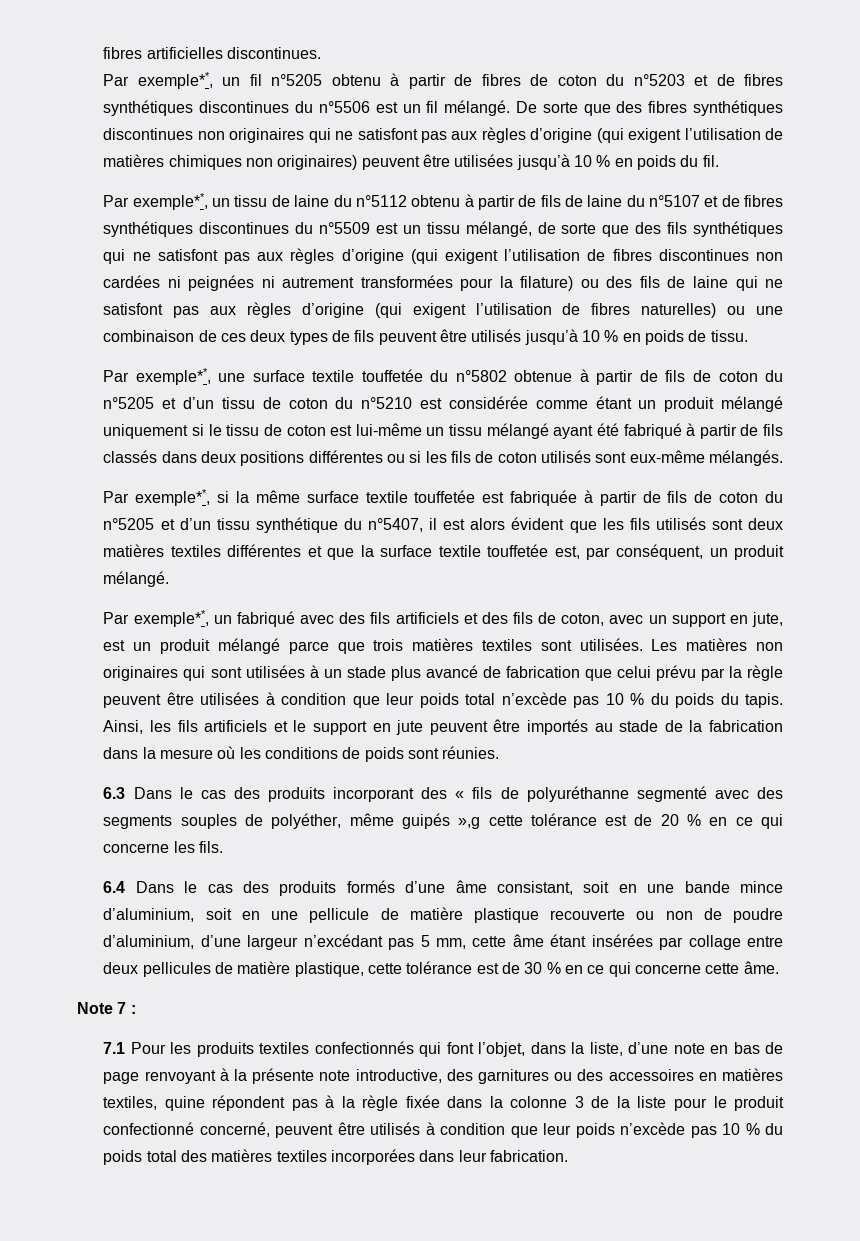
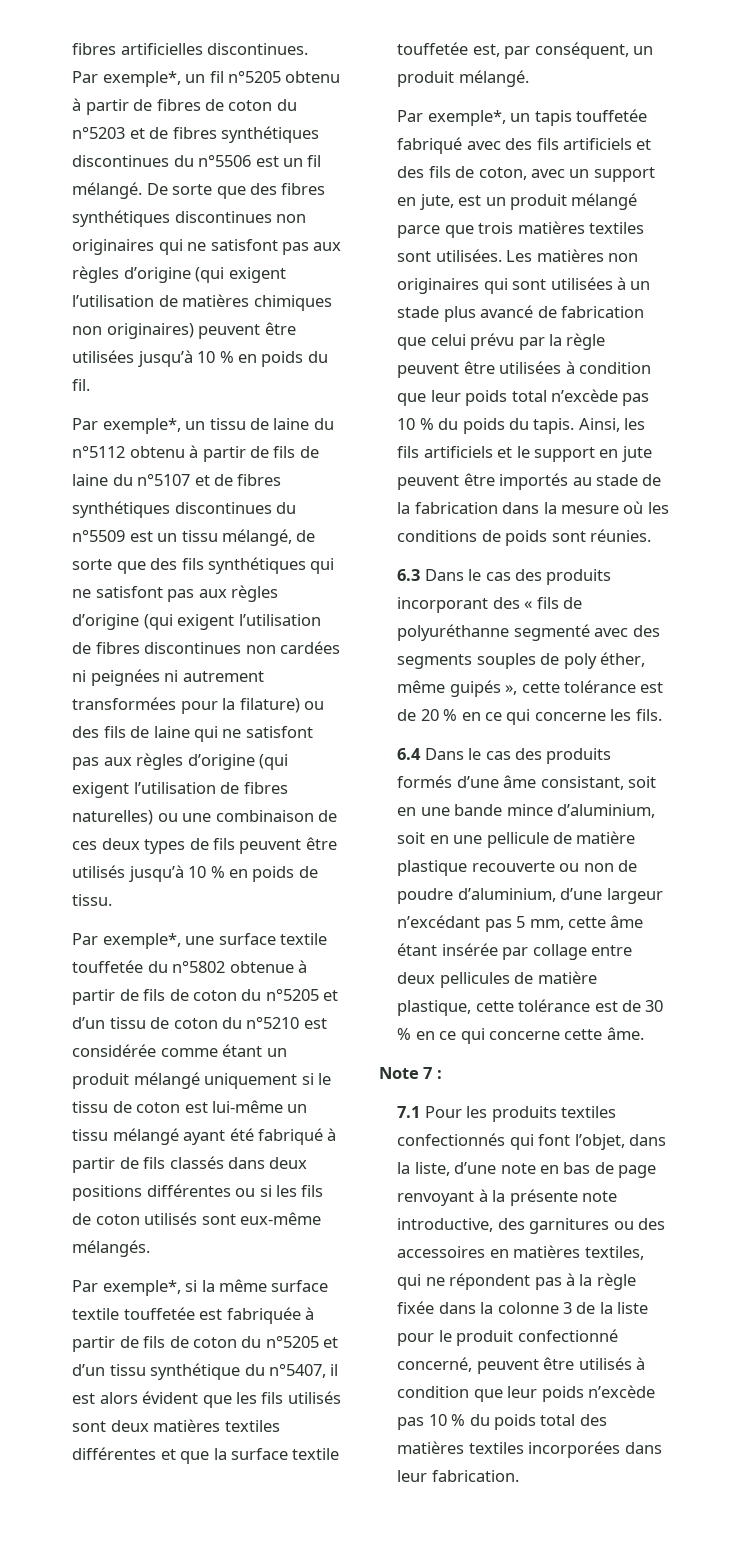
- Par exemple**, un fil n°5205 obtenu à partir de fibres de coton du n°5203 et de fibres synthétiques discontinues du n°5506 est un fil mélangé.
+ Par exemple*, un fil n°5205 obtenu à partir de fibres de coton du n°5203 et de fibres synthétiques discontinues du n°5506 est un fil mélangé.
- Par exemple**, un tissu de laine du n°5112 obtenu à partir de fils de laine du n°5107 et de fibres synthétiques discontinues du n°5509 est un tissu mélangé, de sorte que des fils synthétiques qui ne satisfont pas aux règles d’origine (qui exigent l’utilisation de fibres discontinues non cardées ni peignées ni autrement transformées pour la filature) ou des fils de laine qui ne satisfont pas aux règles d’origine (qui exigent l’utilisation de fibres naturelles) ou une combinaison de ces deux types de fils peuvent être utilisés jusqu’à 10 % en poids de tissu.
+ Par exemple*, un tissu de laine du n°5112 obtenu à partir de fils de laine du n°5107 et de fibres synthétiques discontinues du n°5509 est un tissu mélangé, de sorte que des fils synthétiques qui ne satisfont pas aux règles d’origine (qui exigent l’utilisation de fibres discontinues non cardées ni peignées ni autrement transformées pour la filature) ou des fils de laine qui ne satisfont pas aux règles d’origine (qui exigent l’utilisation de fibres naturelles) ou une combinaison de ces deux types de fils peuvent être utilisés jusqu’à 10 % en poids de tissu.
- Par exemple**, une surface textile touffetée du n°5802 obtenue à partir de fils de coton du n°5205 et d’un tissu de coton du n°5210 est considérée comme étant un produit mélangé uniquement si le tissu de coton est lui-même un tissu mélangé ayant été fabriqué à partir de fils classés dans deux positions différentes ou si les fils de coton utilisés sont eux-même mélangés.
+ Par exemple*, une surface textile touffetée du n°5802 obtenue à partir de fils de coton du n°5205 et d’un tissu de coton du n°5210 est considérée comme étant un produit mélangé uniquement si le tissu de coton est lui-même un tissu mélangé ayant été fabriqué à partir de fils classés dans deux positions différentes ou si les fils de coton utilisés sont eux-même mélangés.
- Par exemple**, si la même surface textile touffetée est fabriquée à partir de fils de coton du n°5205 et d’un tissu synthétique du n°5407, il est alors évident que les fils utilisés sont deux matières textiles différentes et que la surface textile touffetée est, par conséquent, un produit mélangé.
+ Par exemple*, si la même surface textile touffetée est fabriquée à partir de fils de coton du n°5205 et d’un tissu synthétique du n°5407, il est alors évident que les fils utilisés sont deux matières textiles différentes et que la surface textile touffetée est, par conséquent, un produit mélangé.
- Par exemple**, un fabriqué avec des fils artificiels et des fils de coton, avec un support en jute, est un produit mélangé parce que trois matières textiles sont utilisées.
+ Par exemple*, un tapis touffetée fabriqué avec des fils artificiels et des fils de coton, avec un support en jute, est un produit mélangé parce que trois matières textiles sont utilisées.
- 6.3 Dans le cas des produits incorporant des « fils de polyuréthanne segmenté avec des segments souples de polyéther, même guipés »,g cette tolérance est de 20 % en ce qui concerne les fils.
+ 6.3 Dans le cas des produits incorporant des « fils de polyuréthanne segmenté avec des segments souples de poly éther, même guipés », cette tolérance est de 20 % en ce qui concerne les fils.
- 6.4 Dans le cas des produits formés d’une âme consistant, soit en une bande mince d’aluminium, soit en une pellicule de matière plastique recouverte ou non de poudre d’aluminium, d’une largeur n’excédant pas 5 mm, cette âme étant insérées par collage entre deux pellicules de matière plastique, cette tolérance est de 30 % en ce qui concerne cette âme.
+ 6.4 Dans le cas des produits formés d’une âme consistant, soit en une bande mince d’aluminium, soit en une pellicule de matière plastique recouverte ou non de poudre d’aluminium, d’une largeur n’excédant pas 5 mm, cette âme étant insérée par collage entre deux pellicules de matière plastique, cette tolérance est de 30 % en ce qui concerne cette âme.
- 7.1 Pour les produits textiles confectionnés qui font l’objet, dans la liste, d’une note en bas de page renvoyant à la présente note introductive, des garnitures ou des accessoires en matières textiles, quine répondent pas à la règle fixée dans la colonne 3 de la liste pour le produit confectionné concerné, peuvent être utilisés à condition que leur poids n’excède pas 10 % du poids total des matières textiles incorporées dans leur fabrication.
+ 7.1 Pour les produits textiles confectionnés qui font l’objet, dans la liste, d’une note en bas de page renvoyant à la présente note introductive, des garnitures ou des accessoires en matières textiles, qui ne répondent pas à la règle fixée dans la colonne 3 de la liste pour le produit confectionné concerné, peuvent être utilisés à condition que leur poids n’excède pas 10 % du poids total des matières textiles incorporées dans leur fabrication.

